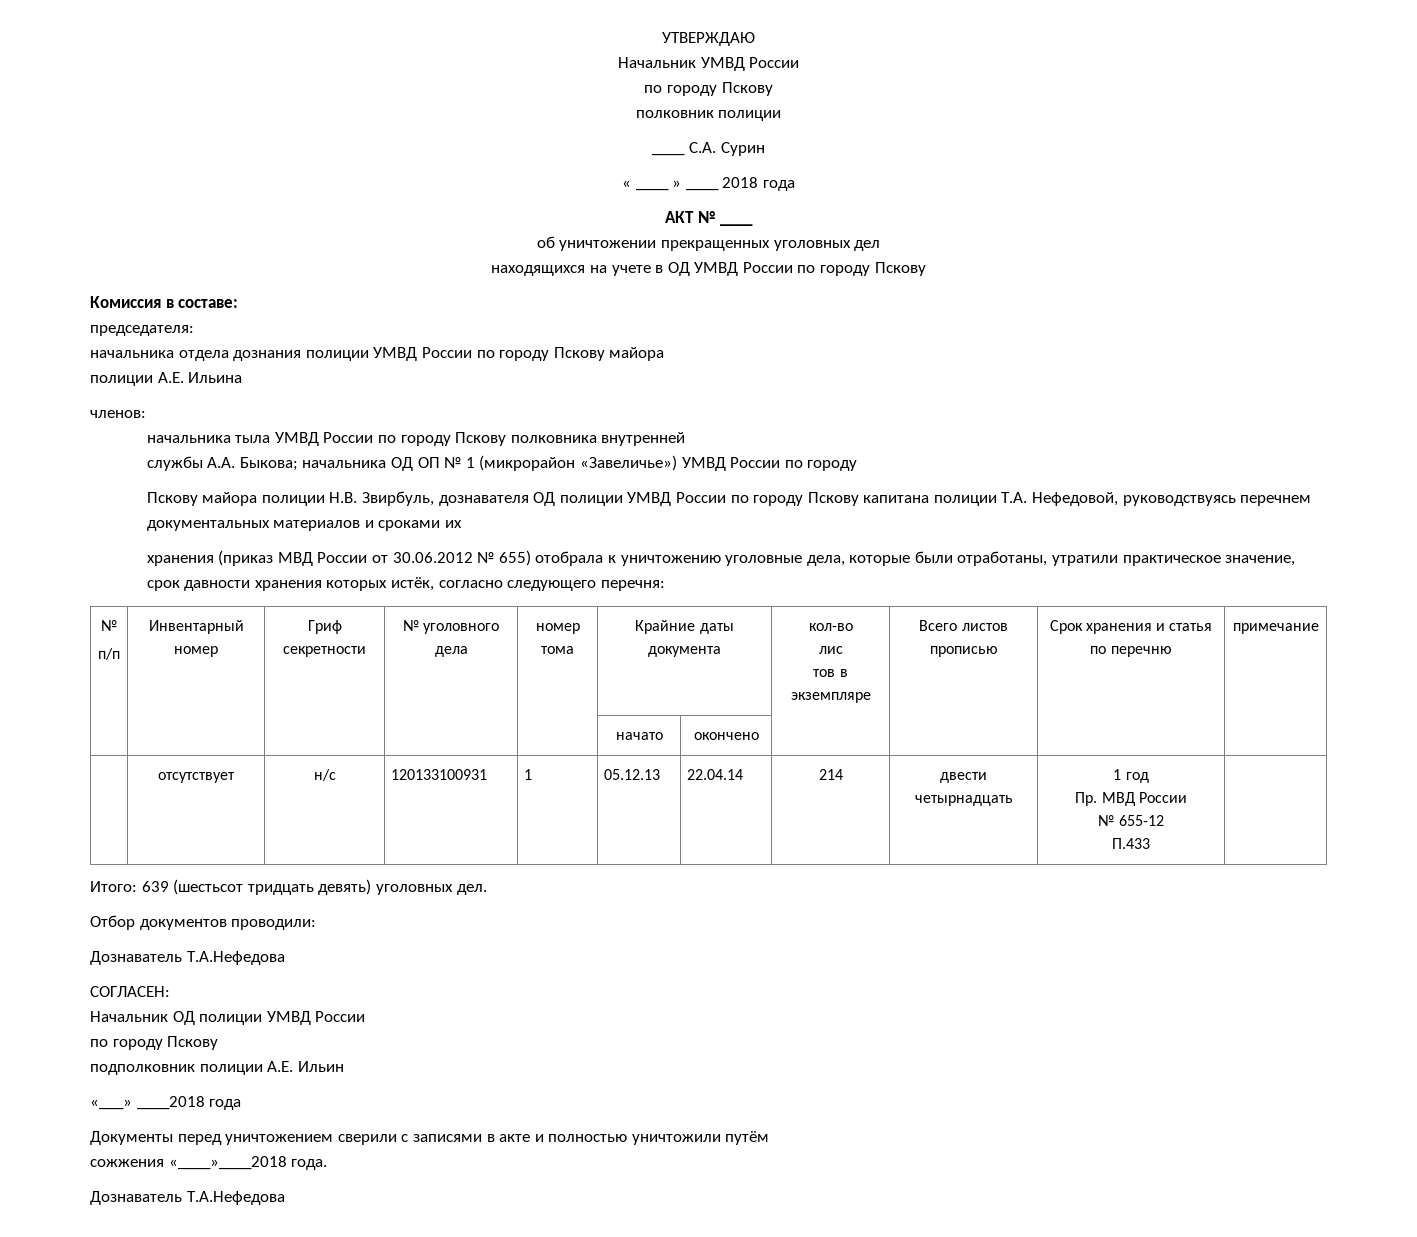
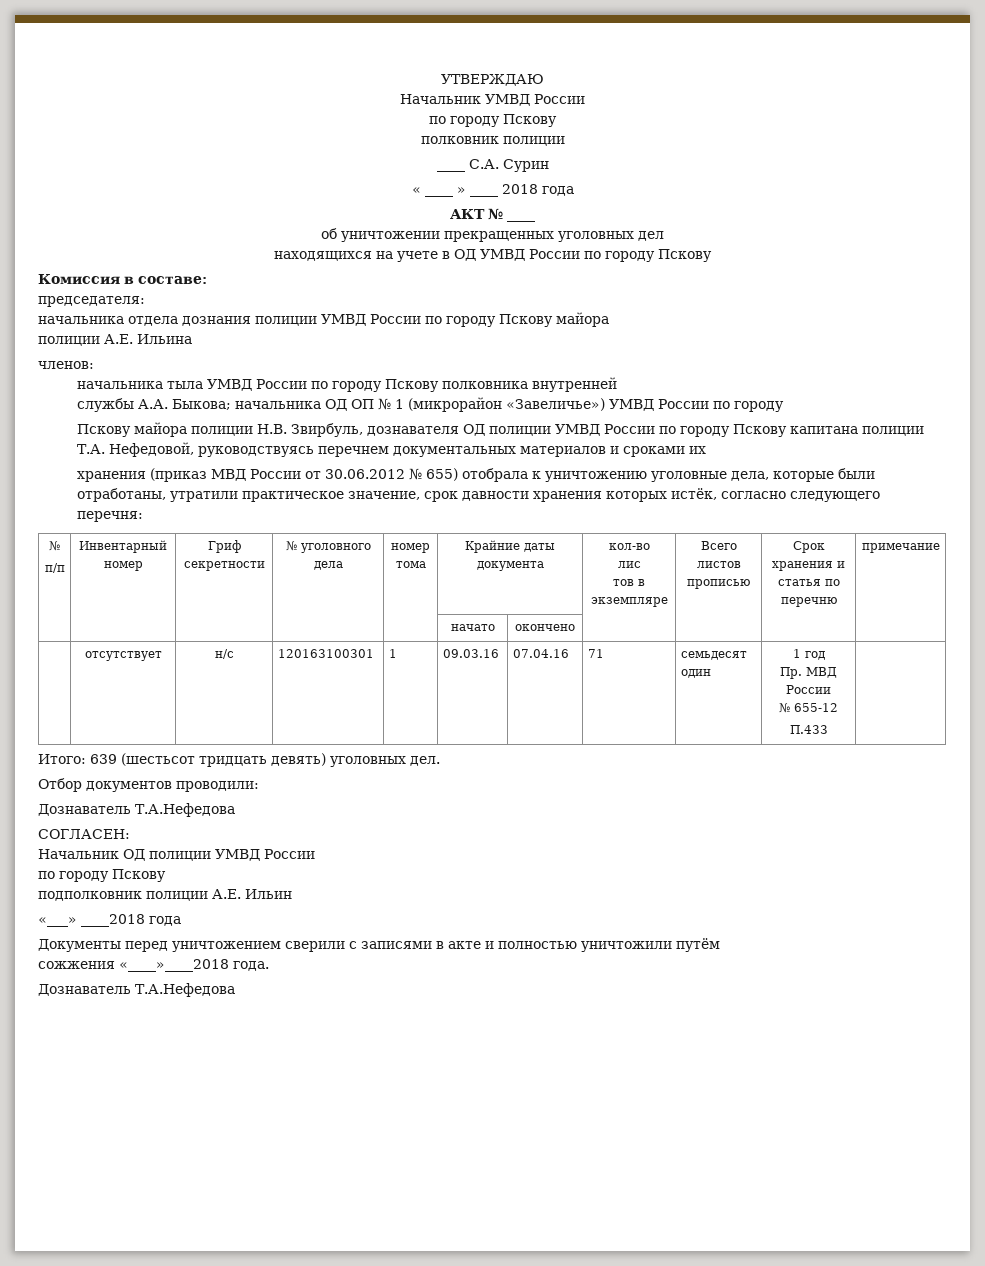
- | отсутствует | н/с | 120133100931 | 1 | 05.12.13 | 22.04.14 | 214 | двести четырнадцать | 1 год
+ | отсутствует | н/с | 120163100301 | 1 | 09.03.16 | 07.04.16 | 71 | семьдесят один | 1 год

